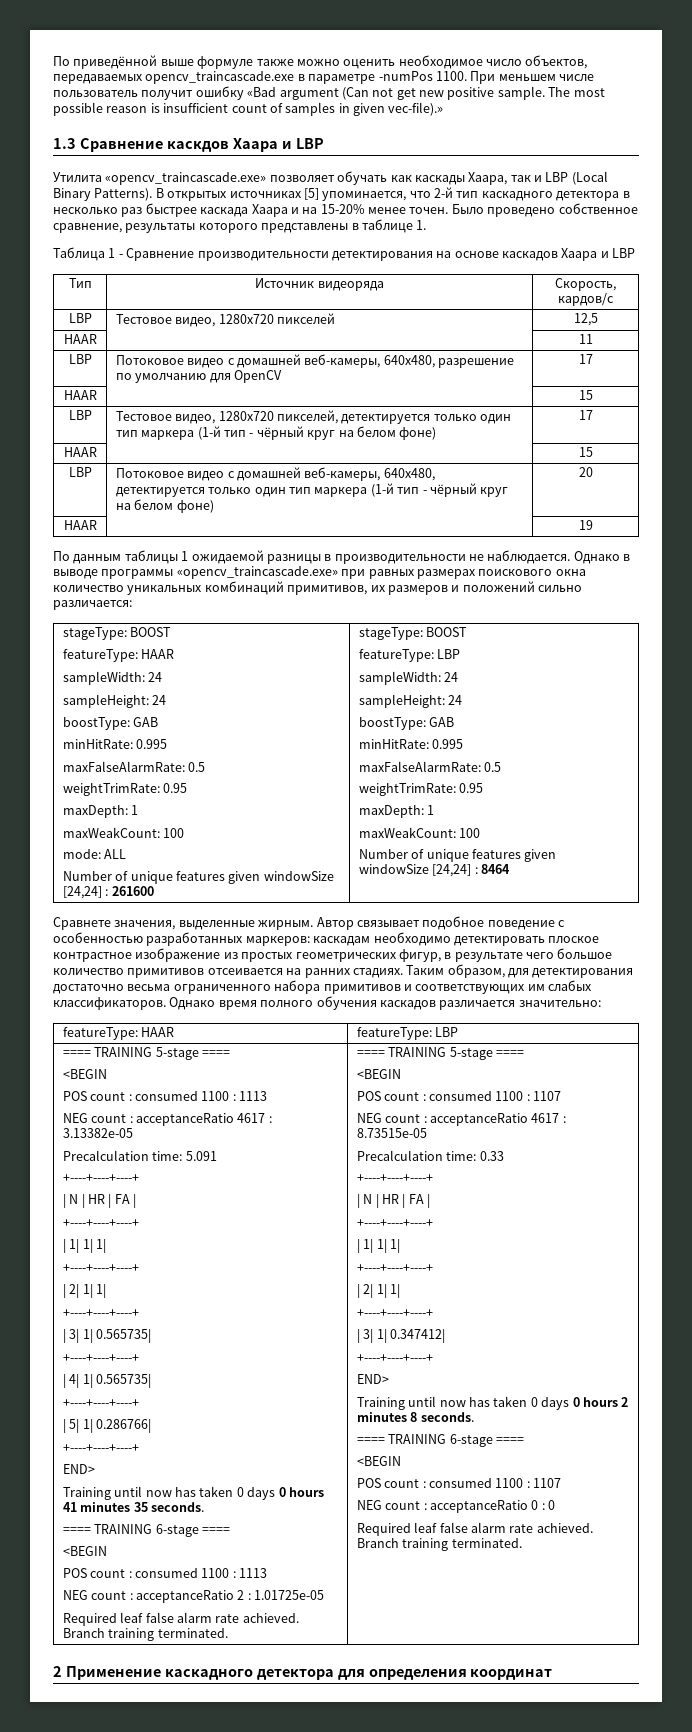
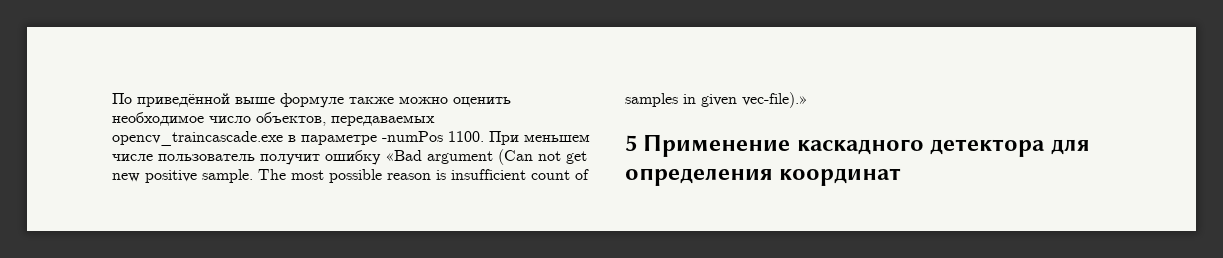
- 1.3 Сравнение каскдов Хаара и LBP
- Утилита «opencv_traincascade.exe» позволяет обучать как каскады Хаара, так и LBP (Local Binary Patterns). В открытых источниках [5] упоминается, что 2-й тип каскадного детектора в несколько раз быстрее каскада Хаара и на 15-20% менее точен. Было проведено собственное сравнение, результаты которого представлены в таблице 1.
- Таблица 1 - Сравнение производительности детектирования на основе каскадов Хаара и LBP
- Тип | Источник видеоряда | Скорость, кардов/с
- LBP | Тестовое видео, 1280х720 пикселей | 12,5
- HAAR | | 11
- LBP | Потоковое видео с домашней веб-камеры, 640х480, разрешение по умолчанию для OpenCV | 17
- HAAR | | 15
- LBP | Тестовое видео, 1280х720 пикселей, детектируется только один тип маркера (1-й тип - чёрный круг на белом фоне) | 17
- HAAR | | 15
- LBP | Потоковое видео с домашней веб-камеры, 640х480, детектируется только один тип маркера (1-й тип - чёрный круг на белом фоне) | 20
- HAAR | | 19
- По данным таблицы 1 ожидаемой разницы в производительности не наблюдается. Однако в выводе программы «opencv_traincascade.exe» при равных размерах поискового окна количество уникальных комбинаций примитивов, их размеров и положений сильно различается:
- stageType: BOOST
- featureType: HAAR
- sampleWidth: 24
- sampleHeight: 24
- boostType: GAB
- minHitRate: 0.995
- maxFalseAlarmRate: 0.5
- weightTrimRate: 0.95
- maxDepth: 1
- maxWeakCount: 100
- mode: ALL
- Number of unique features given windowSize [24,24] : 261600 | stageType: BOOST
- featureType: LBP
- sampleWidth: 24
- sampleHeight: 24
- boostType: GAB
- minHitRate: 0.995
- maxFalseAlarmRate: 0.5
- weightTrimRate: 0.95
- maxDepth: 1
- maxWeakCount: 100
- Number of unique features given windowSize [24,24] : 8464
- Сравнете значения, выделенные жирным. Автор связывает подобное поведение с особенностью разработанных маркеров: каскадам необходимо детектировать плоское контрастное изображение из простых геометрических фигур, в результате чего большое количество примитивов отсеивается на ранних стадиях. Таким образом, для детектирования достаточно весьма ограниченного набора примитивов и соответствующих им слабых классификаторов. Однако время полного обучения каскадов различается значительно:
- featureType: HAAR | featureType: LBP
- ==== TRAINING 5-stage ====
- <BEGIN
- POS count : consumed 1100 : 1113
- NEG count : acceptanceRatio 4617 : 3.13382e-05
- Precalculation time: 5.091
- +----+----+----+
- | N | HR | FA |
- +----+----+----+
- | 1| 1| 1|
- +----+----+----+
- | 2| 1| 1|
- +----+----+----+
- | 3| 1| 0.565735|
- +----+----+----+
- | 4| 1| 0.565735|
- +----+----+----+
- | 5| 1| 0.286766|
- +----+----+----+
- END>
- Training until now has taken 0 days 0 hours 41 minutes 35 seconds.
- ==== TRAINING 6-stage ====
- <BEGIN
- POS count : consumed 1100 : 1113
- NEG count : acceptanceRatio 2 : 1.01725e-05
- Required leaf false alarm rate achieved. Branch training terminated. | ==== TRAINING 5-stage ====
- <BEGIN
- POS count : consumed 1100 : 1107
- NEG count : acceptanceRatio 4617 : 8.73515e-05
- Precalculation time: 0.33
- +----+----+----+
- | N | HR | FA |
- +----+----+----+
- | 1| 1| 1|
- +----+----+----+
- | 2| 1| 1|
- +----+----+----+
- | 3| 1| 0.347412|
- +----+----+----+
- END>
- Training until now has taken 0 days 0 hours 2 minutes 8 seconds.
- ==== TRAINING 6-stage ====
- <BEGIN
- POS count : consumed 1100 : 1107
- NEG count : acceptanceRatio 0 : 0
- Required leaf false alarm rate achieved. Branch training terminated.
- 2 Применение каскадного детектора для определения координат
+ 5 Применение каскадного детектора для определения координат

